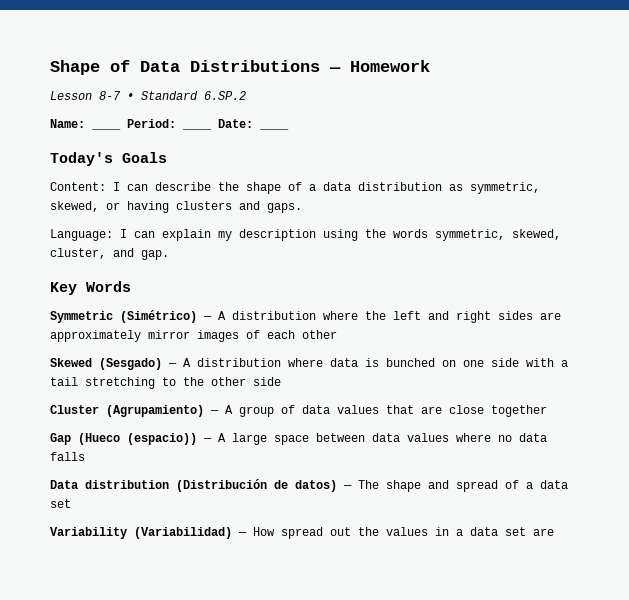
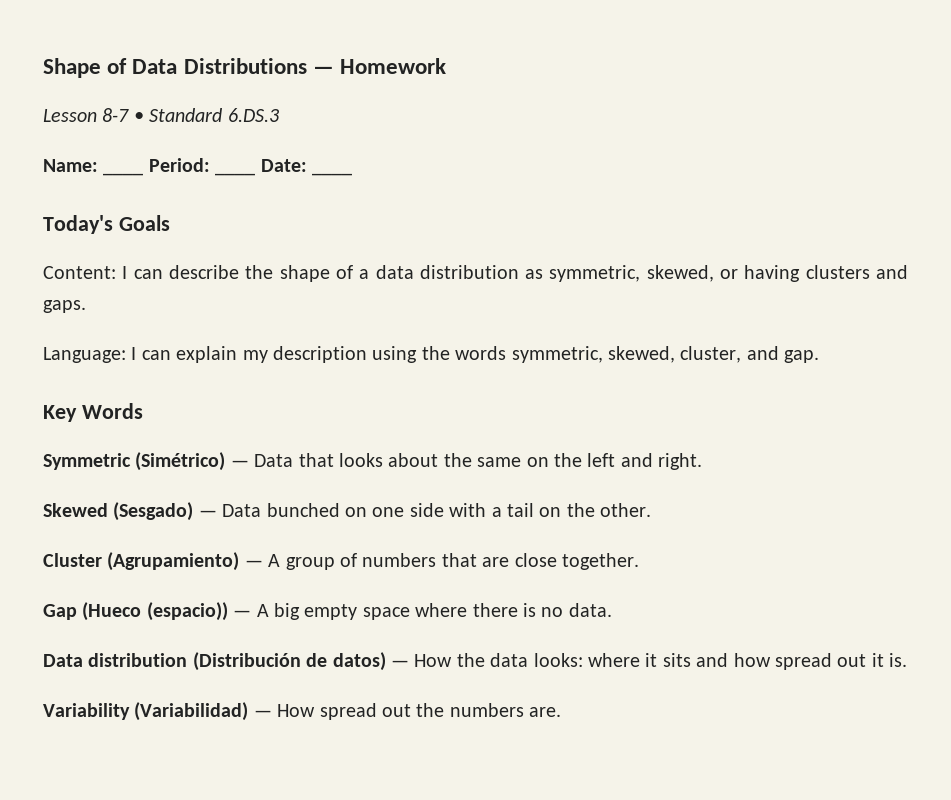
- Lesson 8-7 • Standard 6.SP.2
+ Lesson 8-7 • Standard 6.DS.3
- Symmetric (Simétrico) — A distribution where the left and right sides are approximately mirror images of each other
- Skewed (Sesgado) — A distribution where data is bunched on one side with a tail stretching to the other side
+ Symmetric (Simétrico) — Data that looks about the same on the left and right.
+ Skewed (Sesgado) — Data bunched on one side with a tail on the other.
- Cluster (Agrupamiento) — A group of data values that are close together
+ Cluster (Agrupamiento) — A group of numbers that are close together.
- Gap (Hueco (espacio)) — A large space between data values where no data falls
+ Gap (Hueco (espacio)) — A big empty space where there is no data.
- Data distribution (Distribución de datos) — The shape and spread of a data set
+ Data distribution (Distribución de datos) — How the data looks: where it sits and how spread out it is.
- Variability (Variabilidad) — How spread out the values in a data set are
+ Variability (Variabilidad) — How spread out the numbers are.

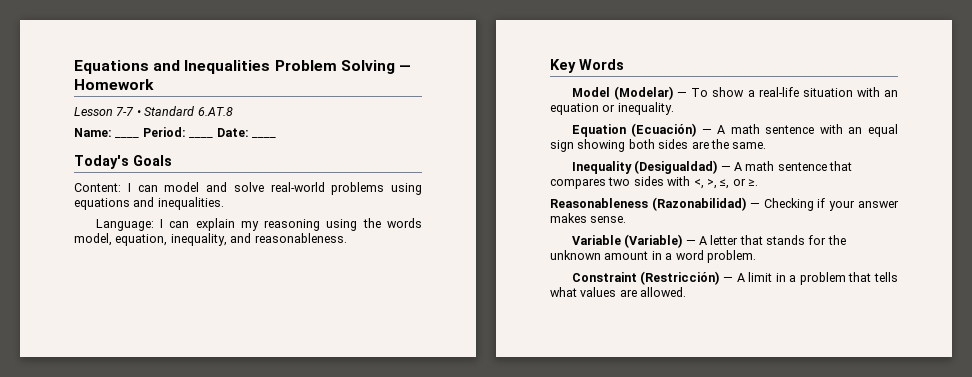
- Shape of Data Distributions — Homework
+ Equations and Inequalities Problem Solving — Homework
- Lesson 8-7 • Standard 6.DS.3
+ Lesson 7-7 • Standard 6.AT.8
- Content: I can describe the shape of a data distribution as symmetric, skewed, or having clusters and gaps.
+ Content: I can model and solve real-world problems using equations and inequalities.
- Language: I can explain my description using the words symmetric, skewed, cluster, and gap.
+ Language: I can explain my reasoning using the words model, equation, inequality, and reasonableness.
  Key Words
- Symmetric (Simétrico) — Data that looks about the same on the left and right.
- Skewed (Sesgado) — Data bunched on one side with a tail on the other.
- Cluster (Agrupamiento) — A group of numbers that are close together.
- Gap (Hueco (espacio)) — A big empty space where there is no data.
- Data distribution (Distribución de datos) — How the data looks: where it sits and how spread out it is.
- Variability (Variabilidad) — How spread out the numbers are.
+ Model (Modelar) — To show a real-life situation with an equation or inequality.
+ Equation (Ecuación) — A math sentence with an equal sign showing both sides are the same.
+ Inequality (Desigualdad) — A math sentence that compares two sides with <, >, ≤, or ≥.
+ Reasonableness (Razonabilidad) — Checking if your answer makes sense.
+ Variable (Variable) — A letter that stands for the unknown amount in a word problem.
+ Constraint (Restricción) — A limit in a problem that tells what values are allowed.

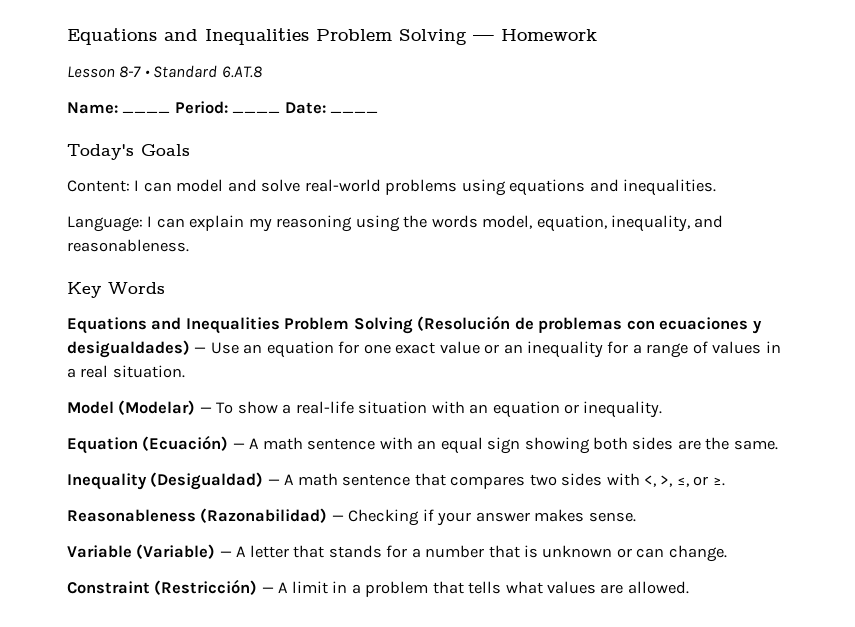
- Lesson 7-7 • Standard 6.AT.8
+ Lesson 8-7 • Standard 6.AT.8
+ Equations and Inequalities Problem Solving (Resolución de problemas con ecuaciones y desigualdades) — Use an equation for one exact value or an inequality for a range of values in a real situation.
- Variable (Variable) — A letter that stands for the unknown amount in a word problem.
+ Variable (Variable) — A letter that stands for a number that is unknown or can change.

